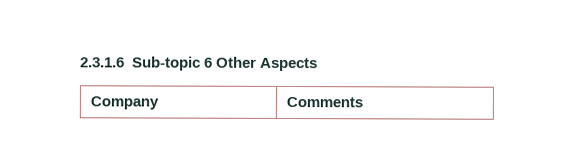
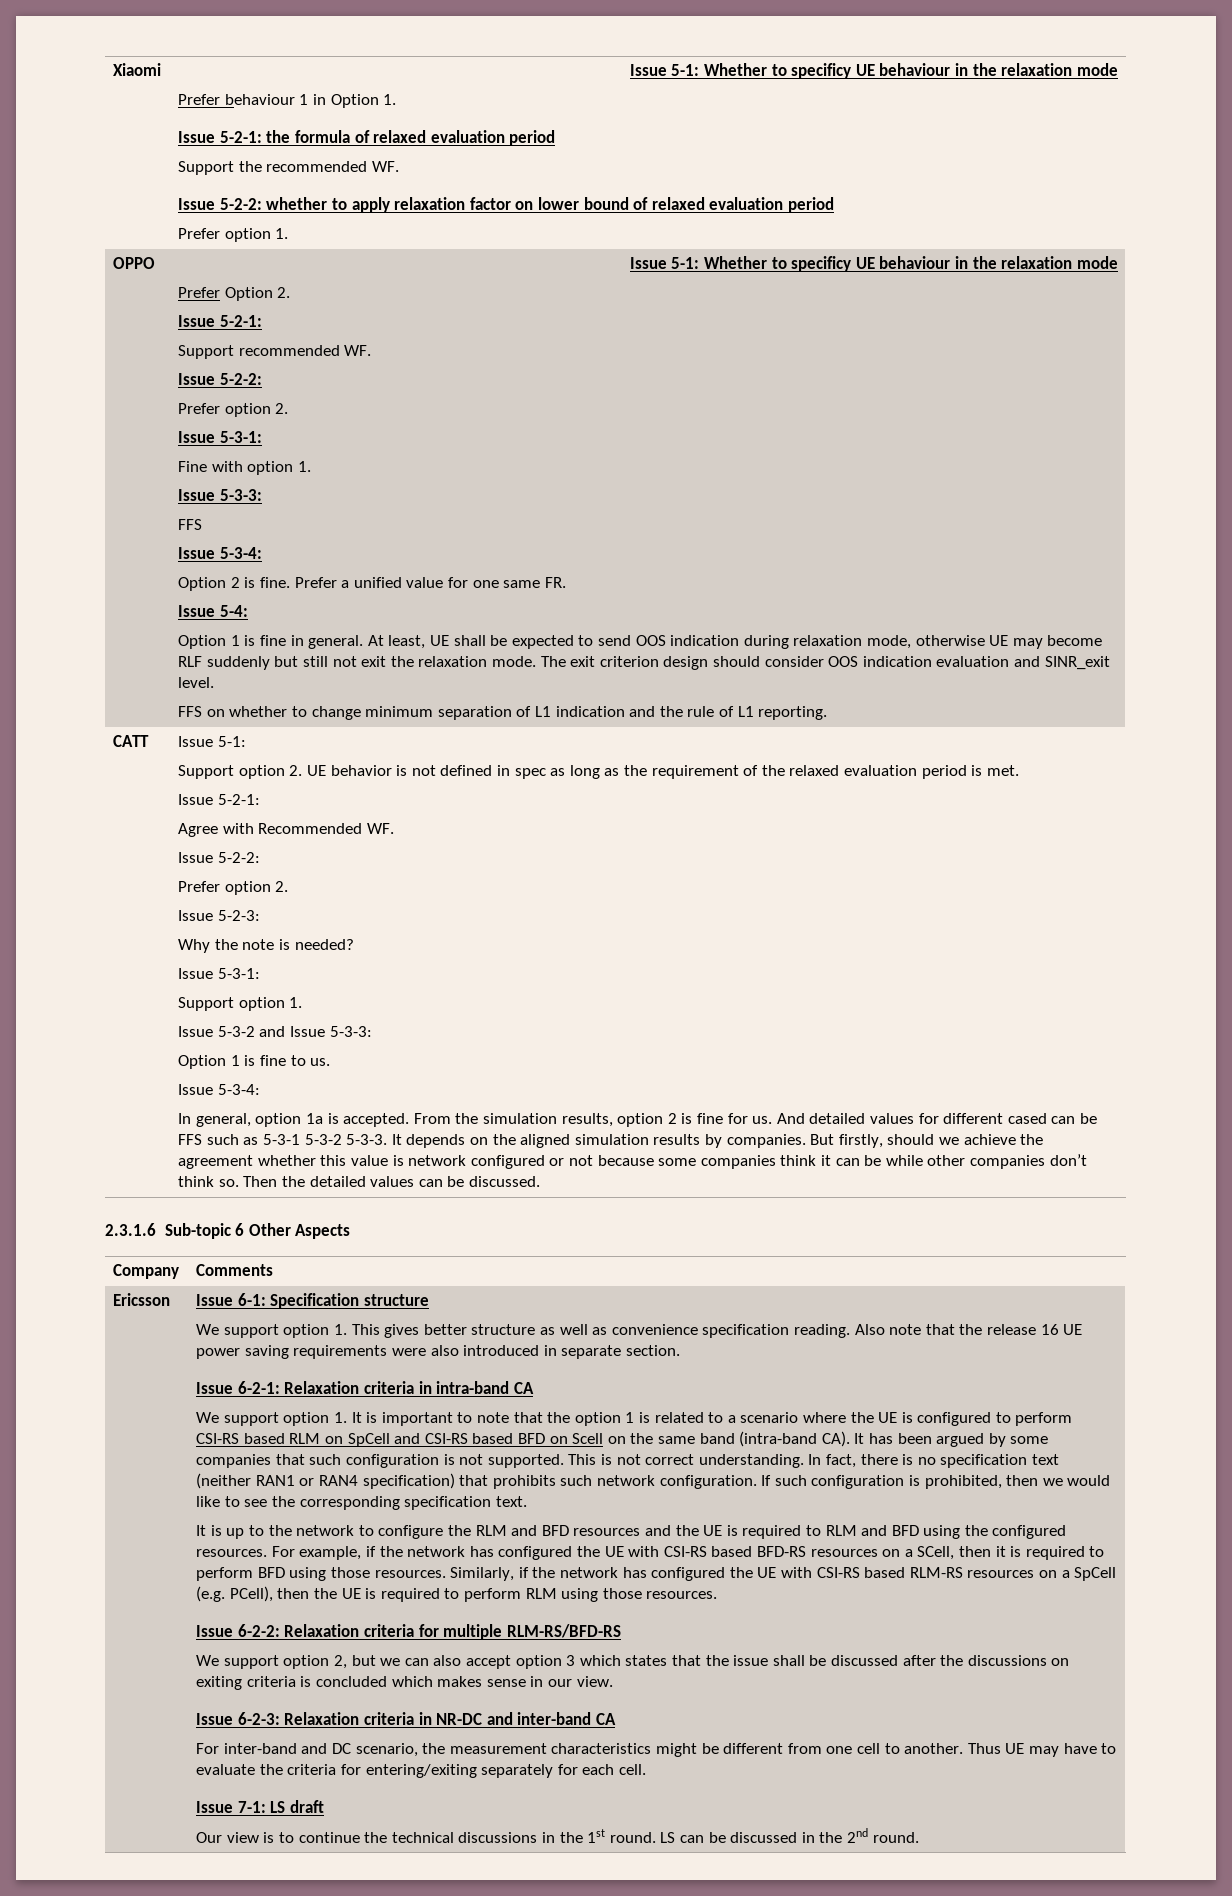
+ Xiaomi | Issue 5-1: Whether to specificy UE behaviour in the relaxation mode
+ Prefer behaviour 1 in Option 1.
+ Issue 5-2-1: the formula of relaxed evaluation period
+ Support the recommended WF.
+ Issue 5-2-2: whether to apply relaxation factor on lower bound of relaxed evaluation period
+ Prefer option 1.
+ OPPO | Issue 5-1: Whether to specificy UE behaviour in the relaxation mode
+ Prefer Option 2.
+ Issue 5-2-1:
+ Support recommended WF.
+ Issue 5-2-2:
+ Prefer option 2.
+ Issue 5-3-1:
+ Fine with option 1.
+ Issue 5-3-3:
+ FFS
+ Issue 5-3-4:
+ Option 2 is fine. Prefer a unified value for one same FR.
+ Issue 5-4:
+ Option 1 is fine in general. At least, UE shall be expected to send OOS indication during relaxation mode, otherwise UE may become RLF suddenly but still not exit the relaxation mode. The exit criterion design should consider OOS indication evaluation and SINR_exit level.
+ FFS on whether to change minimum separation of L1 indication and the rule of L1 reporting.
+ CATT | Issue 5-1:
+ Support option 2. UE behavior is not defined in spec as long as the requirement of the relaxed evaluation period is met.
+ Issue 5-2-1:
+ Agree with Recommended WF.
+ Issue 5-2-2:
+ Prefer option 2.
+ Issue 5-2-3:
+ Why the note is needed?
+ Issue 5-3-1:
+ Support option 1.
+ Issue 5-3-2 and Issue 5-3-3:
+ Option 1 is fine to us.
+ Issue 5-3-4:
+ In general, option 1a is accepted. From the simulation results, option 2 is fine for us. And detailed values for different cased can be FFS such as 5-3-1 5-3-2 5-3-3. It depends on the aligned simulation results by companies. But firstly, should we achieve the agreement whether this value is network configured or not because some companies think it can be while other companies don’t think so. Then the detailed values can be discussed.
+ Ericsson | Issue 6-1: Specification structure
+ We support option 1. This gives better structure as well as convenience specification reading. Also note that the release 16 UE power saving requirements were also introduced in separate section.
+ Issue 6-2-1: Relaxation criteria in intra-band CA
+ We support option 1. It is important to note that the option 1 is related to a scenario where the UE is configured to perform CSI-RS based RLM on SpCell and CSI-RS based BFD on Scell on the same band (intra-band CA). It has been argued by some companies that such configuration is not supported. This is not correct understanding. In fact, there is no specification text (neither RAN1 or RAN4 specification) that prohibits such network configuration. If such configuration is prohibited, then we would like to see the corresponding specification text.
+ It is up to the network to configure the RLM and BFD resources and the UE is required to RLM and BFD using the configured resources. For example, if the network has configured the UE with CSI-RS based BFD-RS resources on a SCell, then it is required to perform BFD using those resources. Similarly, if the network has configured the UE with CSI-RS based RLM-RS resources on a SpCell (e.g. PCell), then the UE is required to perform RLM using those resources.
+ Issue 6-2-2: Relaxation criteria for multiple RLM-RS/BFD-RS
+ We support option 2, but we can also accept option 3 which states that the issue shall be discussed after the discussions on exiting criteria is concluded which makes sense in our view.
+ Issue 6-2-3: Relaxation criteria in NR-DC and inter-band CA
+ For inter-band and DC scenario, the measurement characteristics might be different from one cell to another. Thus UE may have to evaluate the criteria for entering/exiting separately for each cell.
+ Issue 7-1: LS draft
+ Our view is to continue the technical discussions in the 1st round. LS can be discussed in the 2nd round.

